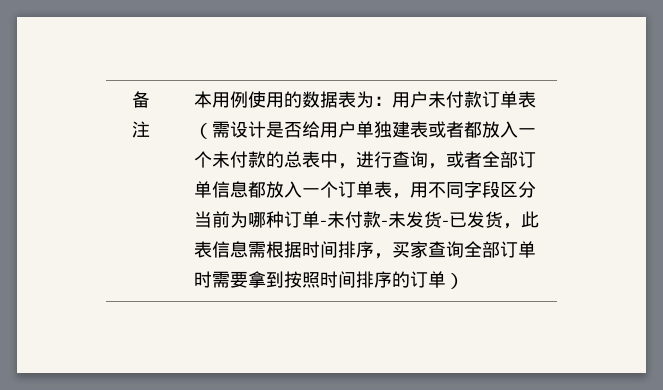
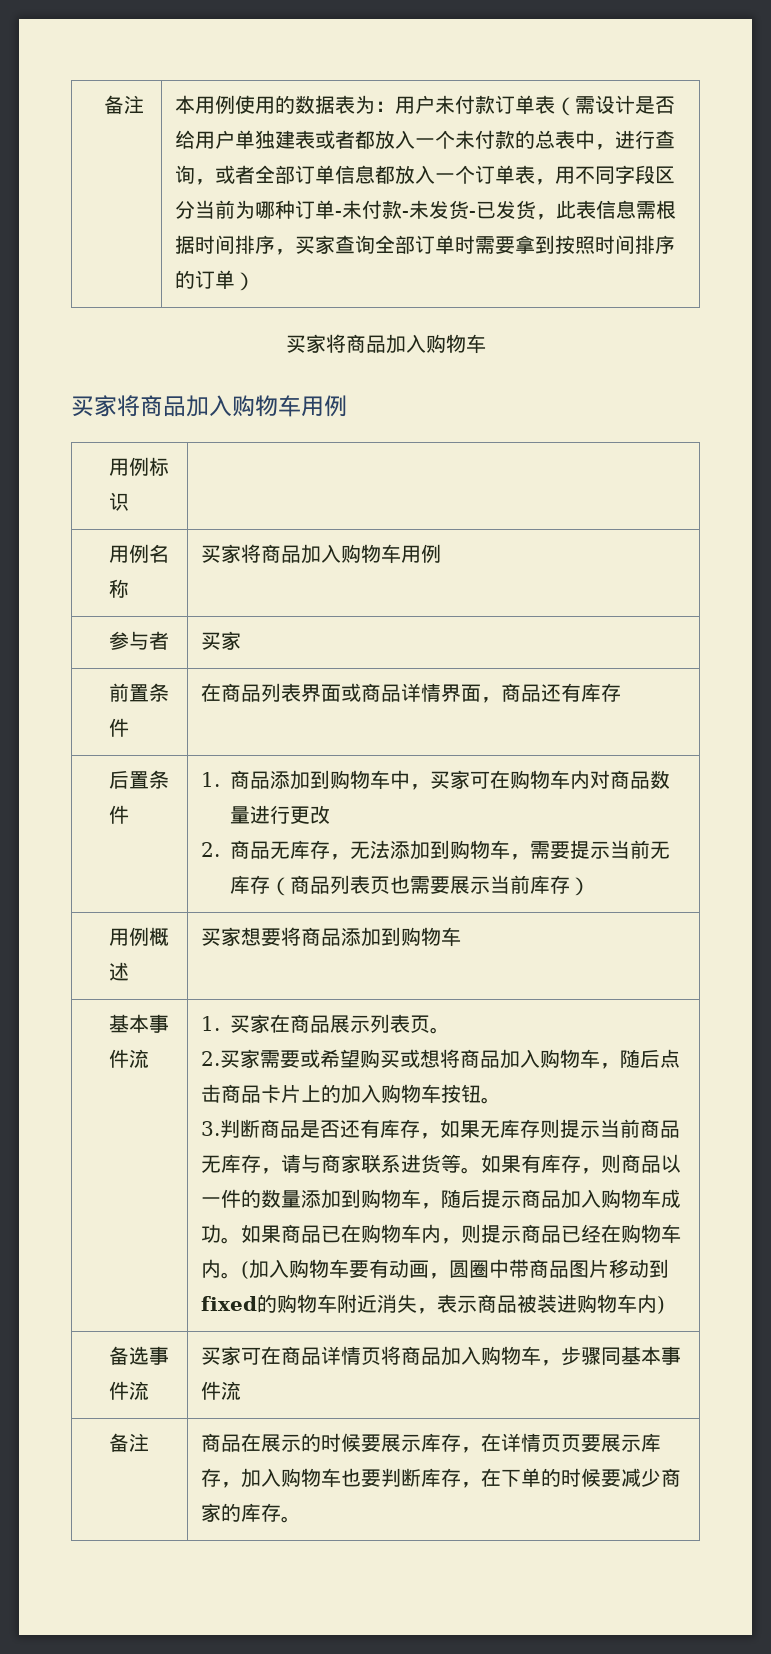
  用户未付款订单表（需设计是否给用户单独建表或者都放入一个未付款的总表中，进行查询，或者全部订单信息都放入一个订单表，用不同字段区分当前为哪种订单-未付款-未发货-已发货，此表信息需根据时间排序，买家查询全部订单时需要拿到按照时间排序的订单）
+ 买家将商品加入购物车
+ 买家将商品加入购物车用例
+ 用例标识 |
+ 用例名称 | 买家将商品加入购物车用例
+ 参与者 | 买家
+ 前置条件 | 在商品列表界面或商品详情界面，商品还有库存
+ 后置条件 | 1.商品添加到购物车中，买家可在购物车内对商品数量进行更改
+ 2.商品无库存，无法添加到购物车，需要提示当前无库存（商品列表页也需要展示当前库存）
+ 用例概述 | 买家想要将商品添加到购物车
+ 基本事件流 | 1.买家在商品展示列表页。
+ 2.买家需要或希望购买或想将商品加入购物车，随后点击商品卡片上的加入购物车按钮。
+ 3.判断商品是否还有库存，如果无库存则提示当前商品无库存，请与商家联系进货等。如果有库存，则商品以一件的数量添加到购物车，随后提示商品加入购物车成功。如果商品已在购物车内，则提示商品已经在购物车内。(加入购物车要有动画，圆圈中带商品图片移动到fixed的购物车附近消失，表示商品被装进购物车内)
+ 备选事件流 | 买家可在商品详情页将商品加入购物车，步骤同基本事件流
+ 备注 | 商品在展示的时候要展示库存，在详情页页要展示库存，加入购物车也要判断库存，在下单的时候要减少商家的库存。

